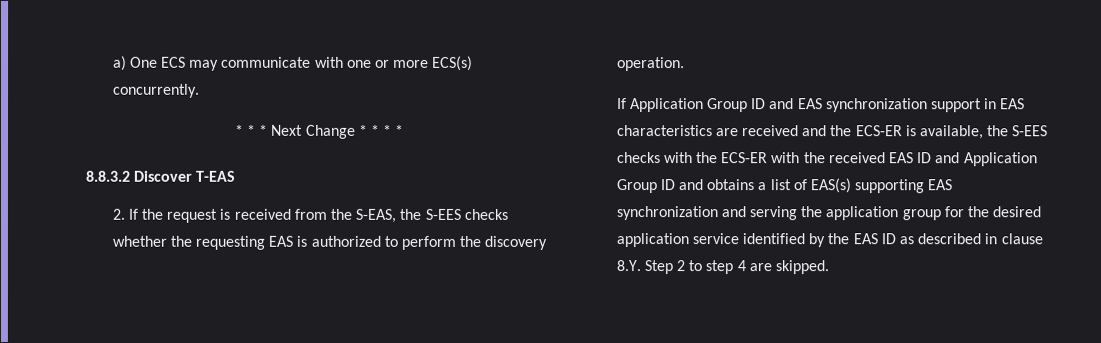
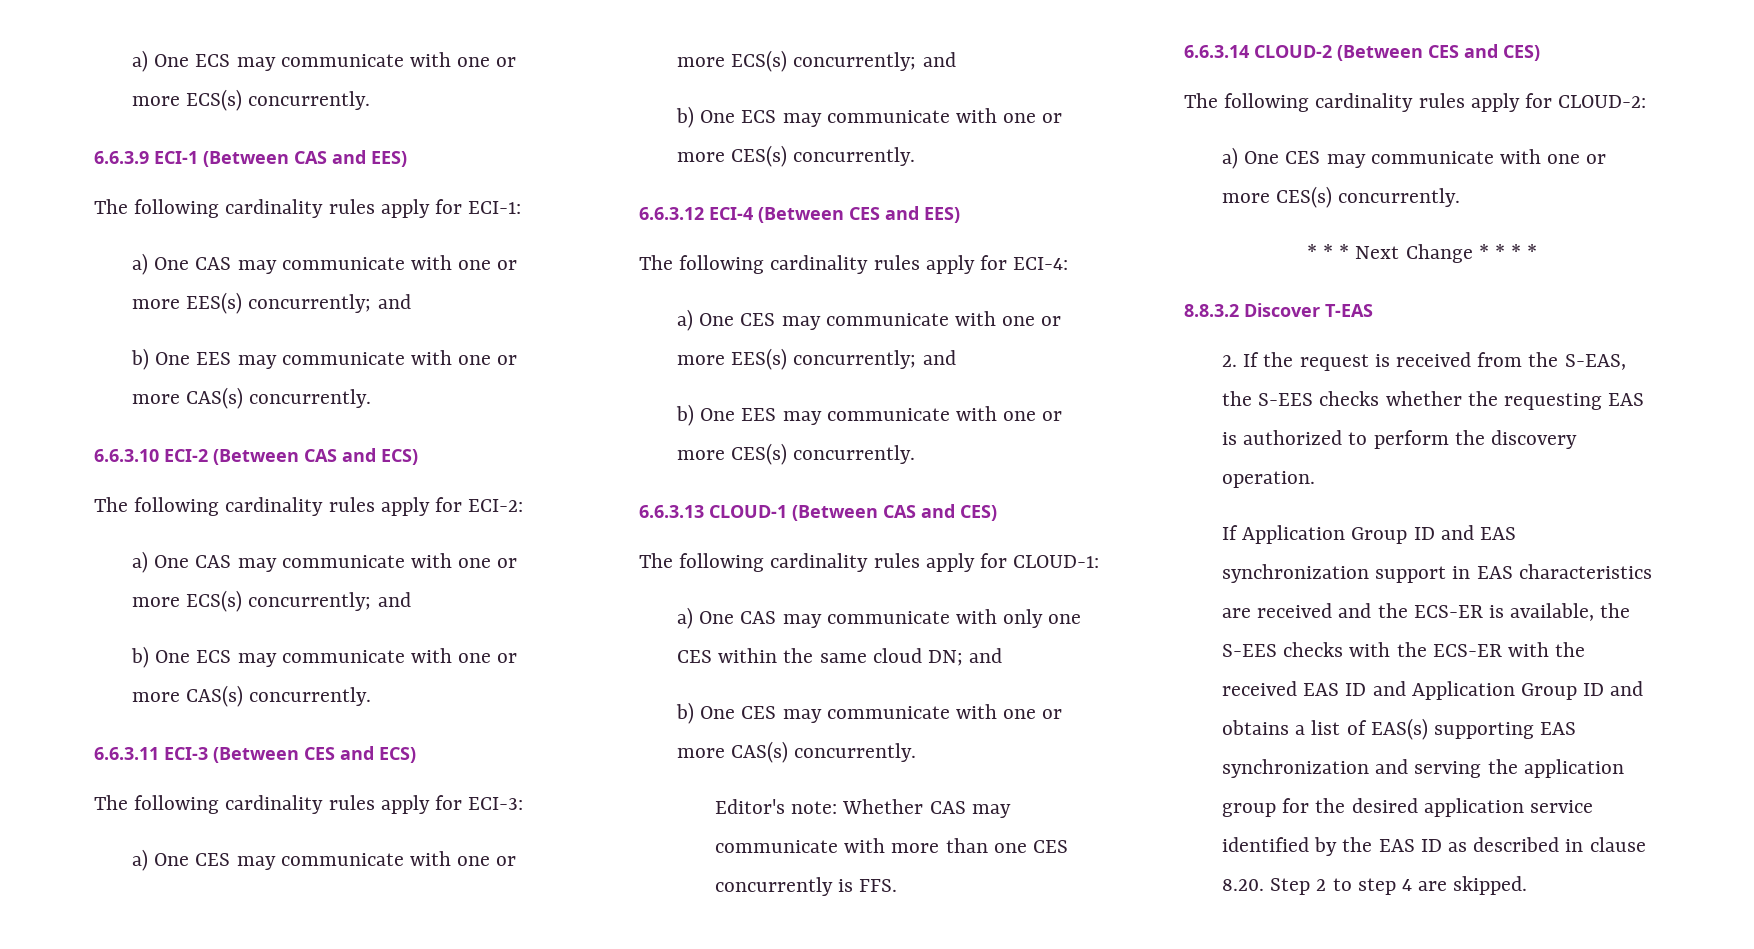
+ 6.6.3.9 ECI-1 (Between CAS and EES)
+ The following cardinality rules apply for ECI-1:
+ a) One CAS may communicate with one or more EES(s) concurrently; and
+ b) One EES may communicate with one or more CAS(s) concurrently.
+ 6.6.3.10 ECI-2 (Between CAS and ECS)
+ The following cardinality rules apply for ECI-2:
+ a) One CAS may communicate with one or more ECS(s) concurrently; and
+ b) One ECS may communicate with one or more CAS(s) concurrently.
+ 6.6.3.11 ECI-3 (Between CES and ECS)
+ The following cardinality rules apply for ECI-3:
+ a) One CES may communicate with one or more ECS(s) concurrently; and
+ b) One ECS may communicate with one or more CES(s) concurrently.
+ 6.6.3.12 ECI-4 (Between CES and EES)
+ The following cardinality rules apply for ECI-4:
+ a) One CES may communicate with one or more EES(s) concurrently; and
+ b) One EES may communicate with one or more CES(s) concurrently.
+ 6.6.3.13 CLOUD-1 (Between CAS and CES)
+ The following cardinality rules apply for CLOUD-1:
+ a) One CAS may communicate with only one CES within the same cloud DN; and
+ b) One CES may communicate with one or more CAS(s) concurrently.
+ Editor's note: Whether CAS may communicate with more than one CES concurrently is FFS.
+ 6.6.3.14 CLOUD-2 (Between CES and CES)
+ The following cardinality rules apply for CLOUD-2:
+ a) One CES may communicate with one or more CES(s) concurrently.
- If Application Group ID and EAS synchronization support in EAS characteristics are received and the ECS-ER is available, the S-EES checks with the ECS-ER with the received EAS ID and Application Group ID and obtains a list of EAS(s) supporting EAS synchronization and serving the application group for the desired application service identified by the EAS ID as described in clause 8.Y. Step 2 to step 4 are skipped.
+ If Application Group ID and EAS synchronization support in EAS characteristics are received and the ECS-ER is available, the S-EES checks with the ECS-ER with the received EAS ID and Application Group ID and obtains a list of EAS(s) supporting EAS synchronization and serving the application group for the desired application service identified by the EAS ID as described in clause 8.20. Step 2 to step 4 are skipped.

